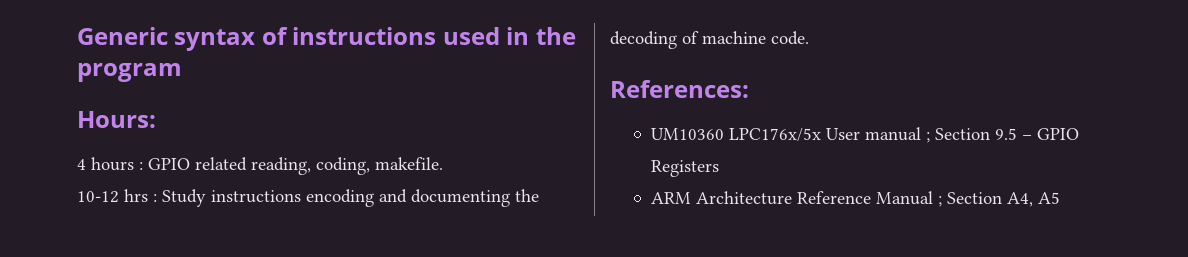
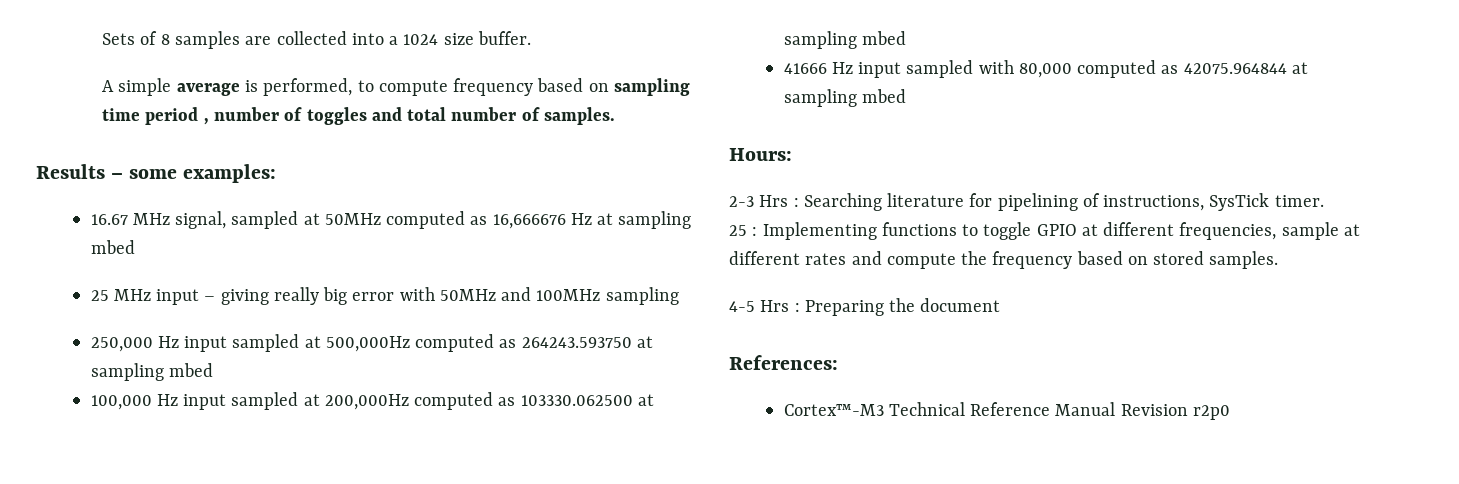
- Generic syntax of instructions used in the program
+ Sets of 8 samples are collected into a 1024 size buffer.
+ A simple average is performed, to compute frequency based on sampling time period , number of toggles and total number of samples.
+ Results – some examples:
+ 16.67 MHz signal, sampled at 50MHz computed as 16,666676 Hz at sampling mbed
+ 25 MHz input – giving really big error with 50MHz and 100MHz sampling
+ 250,000 Hz input sampled at 500,000Hz computed as 264243.593750 at sampling mbed
+ 100,000 Hz input sampled at 200,000Hz computed as 103330.062500 at sampling mbed
+ 41666 Hz input sampled with 80,000 computed as 42075.964844 at sampling mbed
  Hours:
- 4 hours : GPIO related reading, coding, makefile.
- 10-12 hrs : Study instructions encoding and documenting the decoding of machine code.
+ 2-3 Hrs : Searching literature for pipelining of instructions, SysTick timer.
+ 25 : Implementing functions to toggle GPIO at different frequencies, sample at different rates and compute the frequency based on stored samples.
+ 4-5 Hrs : Preparing the document
  References:
- UM10360 LPC176x/5x User manual ; Section 9.5 – GPIO Registers
- ARM Architecture Reference Manual ; Section A4, A5
+ Cortex™-M3 Technical Reference Manual Revision r2p0

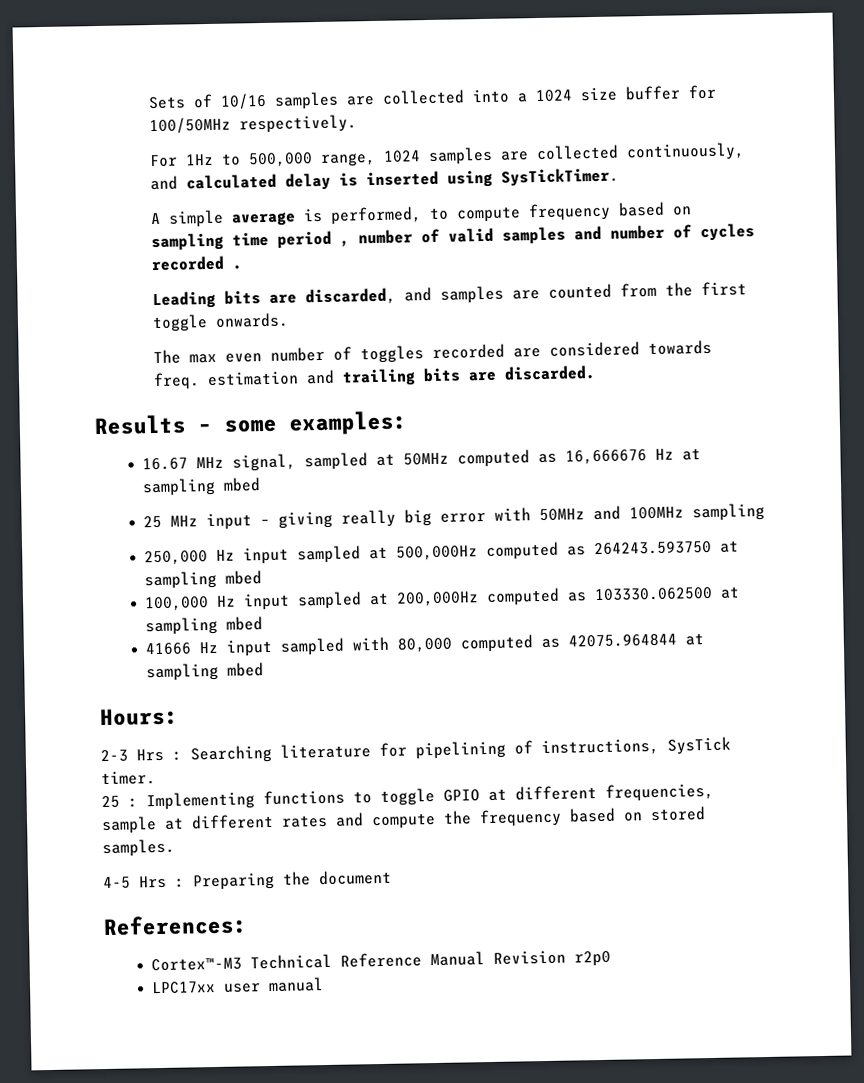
- Sets of 8 samples are collected into a 1024 size buffer.
+ Sets of 10/16 samples are collected into a 1024 size buffer for 100/50MHz respectively.
+ For 1Hz to 500,000 range, 1024 samples are collected continuously, and calculated delay is inserted using SysTickTimer.
- A simple average is performed, to compute frequency based on sampling time period , number of toggles and total number of samples.
+ A simple average is performed, to compute frequency based on sampling time period , number of valid samples and number of cycles recorded .
+ Leading bits are discarded, and samples are counted from the first toggle onwards.
+ The max even number of toggles recorded are considered towards freq. estimation and trailing bits are discarded.
+ LPC17xx user manual

